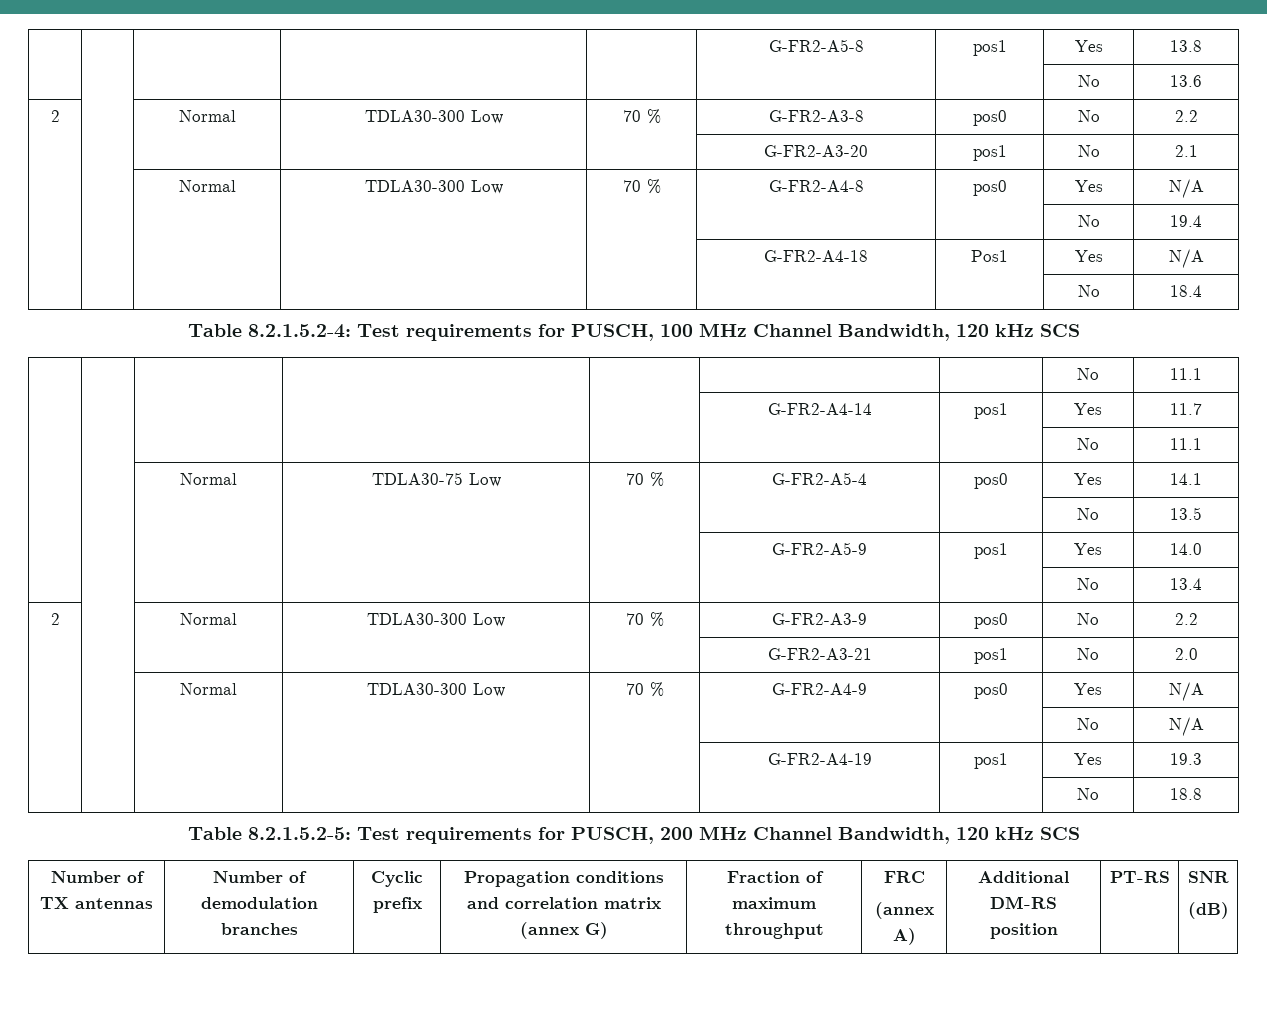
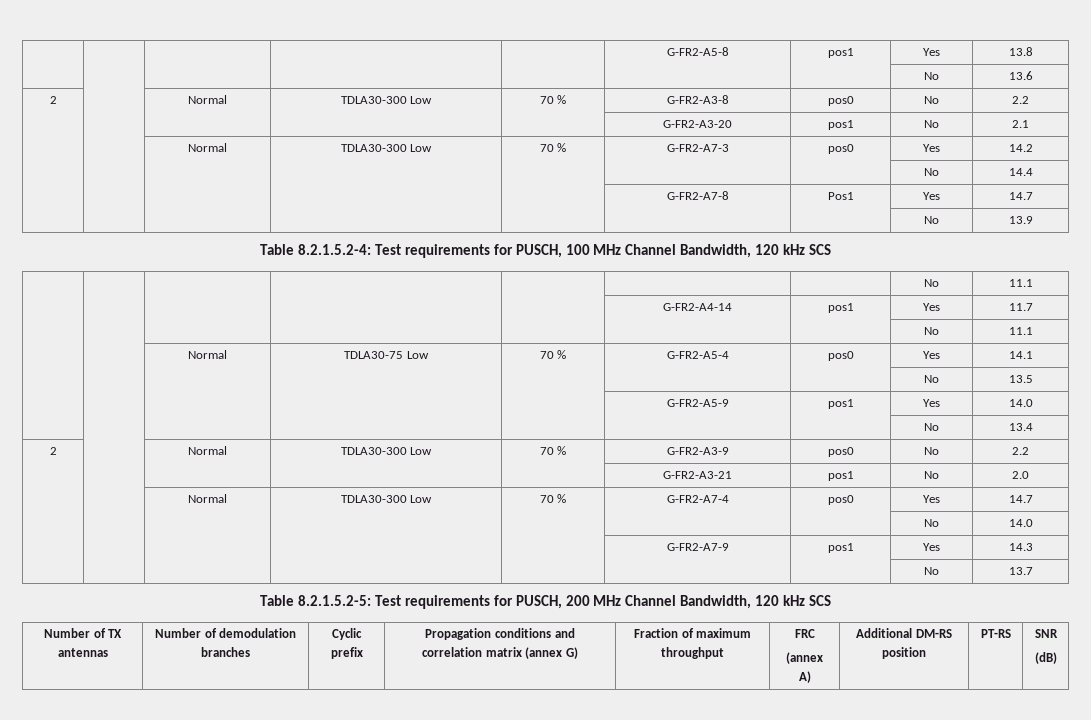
- | | Normal | TDLA30-300 Low | 70 % | G-FR2-A4-8 | pos0 | Yes | N/A
- | | | | | | | No | 19.4
- | | | | | G-FR2-A4-18 | Pos1 | Yes | N/A
- | | | | | | | No | 18.4
+ | | Normal | TDLA30-300 Low | 70 % | G-FR2-A7-3 | pos0 | Yes | 14.2
+ | | | | | | | No | 14.4
+ | | | | | G-FR2-A7-8 | Pos1 | Yes | 14.7
+ | | | | | | | No | 13.9
- | | Normal | TDLA30-300 Low | 70 % | G-FR2-A4-9 | pos0 | Yes | N/A
- | | | | | | | No | N/A
- | | | | | G-FR2-A4-19 | pos1 | Yes | 19.3
- | | | | | | | No | 18.8
+ | | Normal | TDLA30-300 Low | 70 % | G-FR2-A7-4 | pos0 | Yes | 14.7
+ | | | | | | | No | 14.0
+ | | | | | G-FR2-A7-9 | pos1 | Yes | 14.3
+ | | | | | | | No | 13.7

